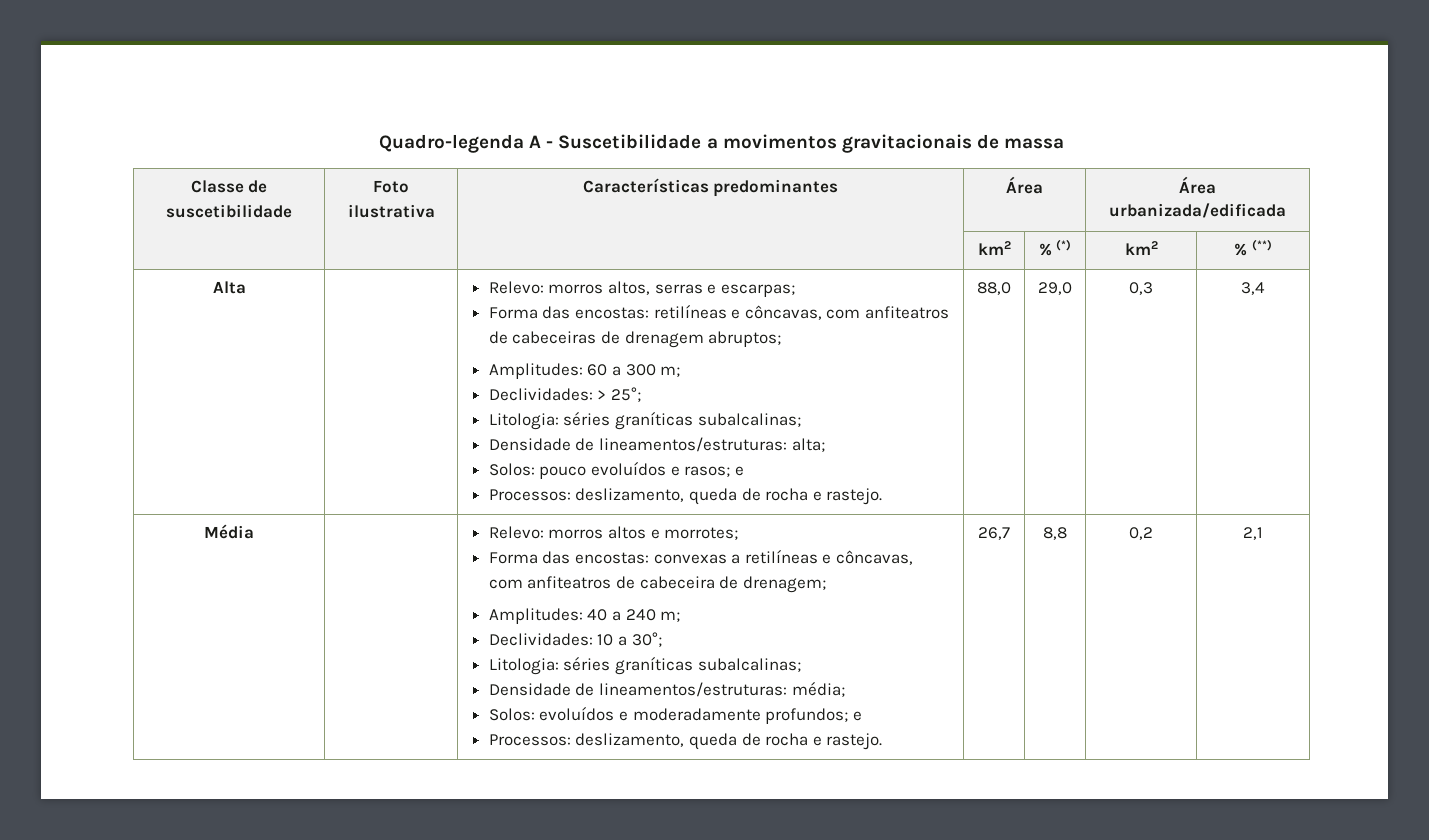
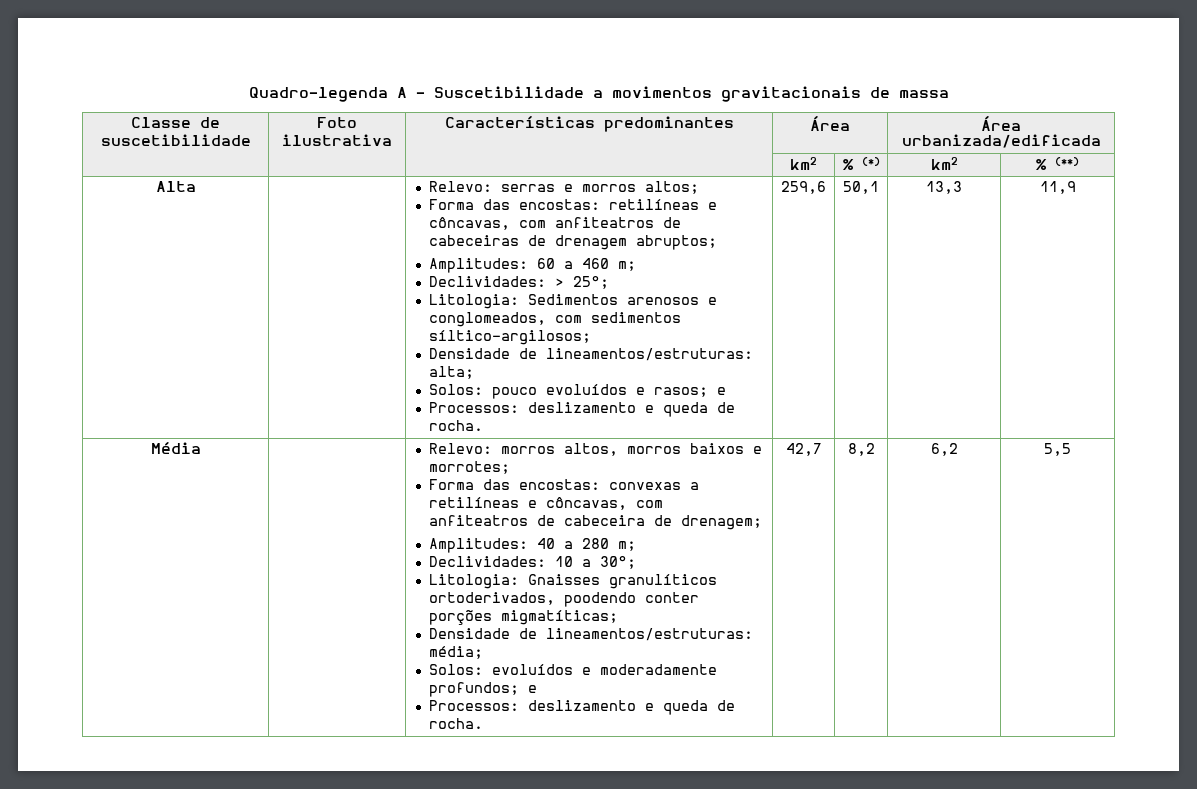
- Relevo: morros altos, serras e escarpas;
+ Relevo: serras e morros altos;
- Amplitudes: 60 a 300 m;
+ Amplitudes: 60 a 460 m;
  Declividades: > 25°;
- Litologia: séries graníticas subalcalinas;
+ Litologia: Sedimentos arenosos e conglomeados, com sedimentos síltico-argilosos;
- Processos: deslizamento, queda de rocha e rastejo. | 88,0 | 29,0 | 0,3 | 3,4
+ Processos: deslizamento e queda de rocha. | 259,6 | 50,1 | 13,3 | 11,9
- Relevo: morros altos e morrotes;
+ Relevo: morros altos, morros baixos e morrotes;
- Amplitudes: 40 a 240 m;
+ Amplitudes: 40 a 280 m;
  Declividades: 10 a 30°;
- Litologia: séries graníticas subalcalinas;
+ Litologia: Gnaisses granulíticos ortoderivados, poodendo conter porções migmatíticas;
- Processos: deslizamento, queda de rocha e rastejo. | 26,7 | 8,8 | 0,2 | 2,1
+ Processos: deslizamento e queda de rocha. | 42,7 | 8,2 | 6,2 | 5,5

